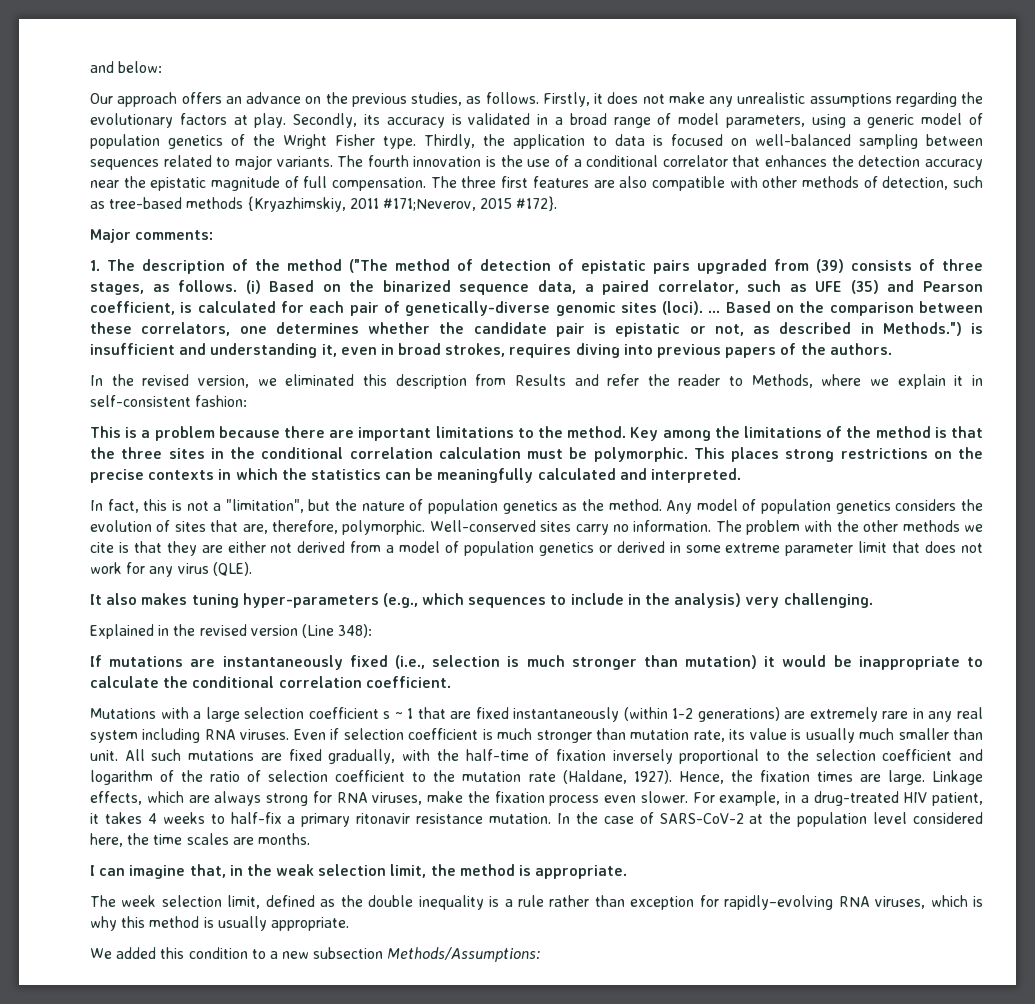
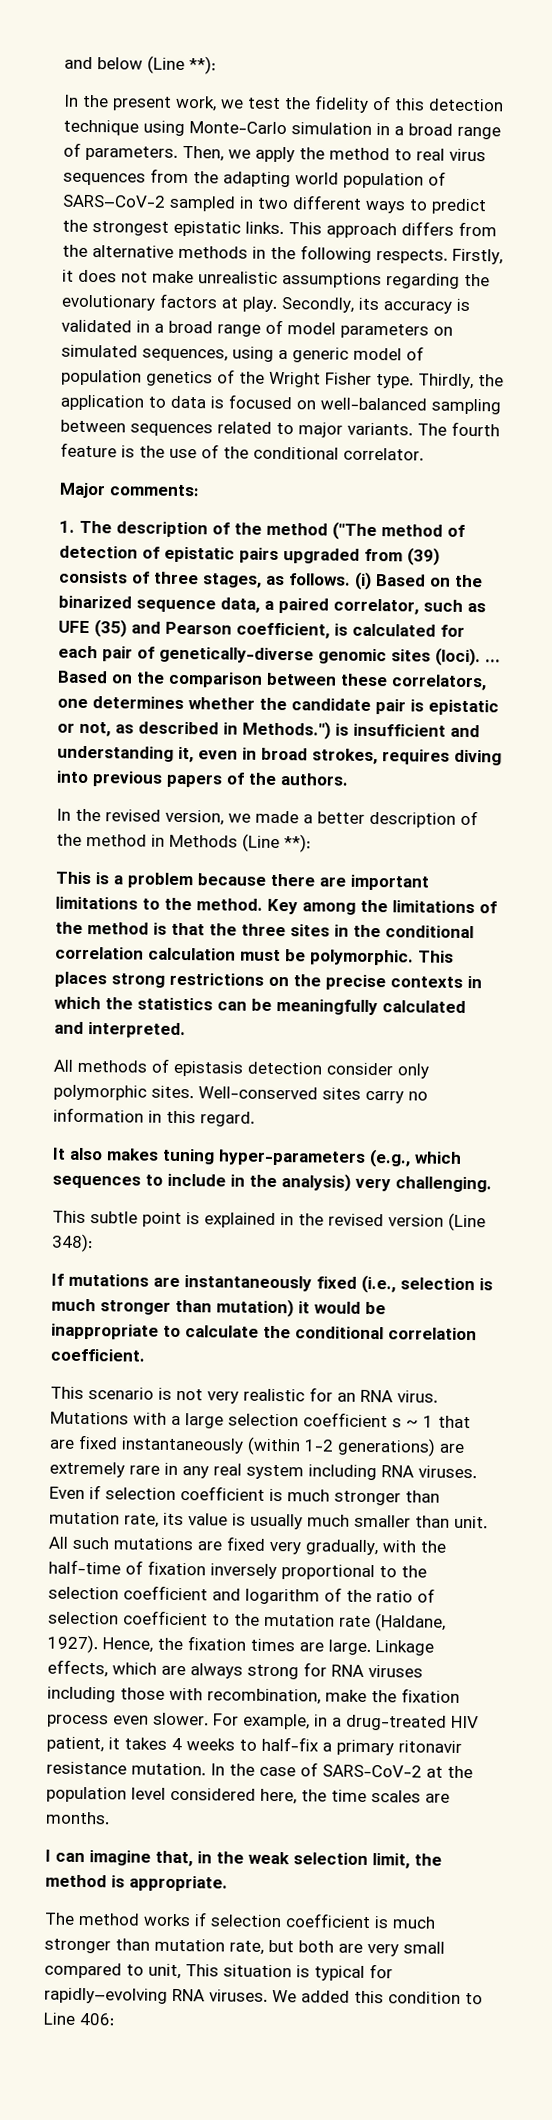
- and below:
- Our approach offers an advance on the previous studies, as follows.
+ and below (Line **):
+ In the present work, we test the fidelity of this detection technique using Monte-Carlo simulation in a broad range of parameters. Then, we apply the method to real virus sequences from the adapting world population of SARS–CoV-2 sampled in two different ways to predict the strongest epistatic links. This approach differs from the alternative methods in the following respects.
- Firstly, it does not make any unrealistic assumptions regarding the evolutionary factors at play.
+ Firstly, it does not make unrealistic assumptions regarding the evolutionary factors at play.
- Secondly, its accuracy is validated in a broad range of model parameters, using a generic model of population genetics of the Wright Fisher type.
+ Secondly, its accuracy is validated in a broad range of model parameters on simulated sequences, using a generic model of population genetics of the Wright Fisher type.
- The fourth innovation is the use of a conditional correlator that enhances the detection accuracy near the epistatic magnitude of full compensation. The three first features are also compatible with other methods of detection, such as tree-based methods {Kryazhimskiy, 2011 #171;Neverov, 2015 #172}.
+ The fourth feature is the use of the conditional correlator.
- In the revised version, we eliminated this description from Results and refer the reader to Methods, where we explain it in self-consistent fashion:
+ In the revised version, we made a better description of the method in Methods (Line **):
- In fact, this is not a "limitation", but the nature of population genetics as the method. Any model of population genetics considers the evolution of sites that are, therefore, polymorphic. Well-conserved sites carry no information. The problem with the other methods we cite is that they are either not derived from a model of population genetics or derived in some extreme parameter limit that does not work for any virus (QLE).
+ All methods of epistasis detection consider only polymorphic sites. Well-conserved sites carry no information in this regard.
- Explained in the revised version (Line 348):
+ This subtle point is explained in the revised version (Line 348):
+ This scenario is not very realistic for an RNA virus.
- All such mutations are fixed gradually, with the half-time of fixation inversely proportional to the selection coefficient and logarithm of the ratio of selection coefficient to the mutation rate (Haldane, 1927).
+ All such mutations are fixed very gradually, with the half-time of fixation inversely proportional to the selection coefficient and logarithm of the ratio of selection coefficient to the mutation rate (Haldane, 1927).
- Linkage effects, which are always strong for RNA viruses, make the fixation process even slower.
+ Linkage effects, which are always strong for RNA viruses including those with recombination, make the fixation process even slower.
- The week selection limit, defined as the double inequality is a rule rather than exception for rapidly–evolving RNA viruses, which is why this method is usually appropriate.
- We added this condition to a new subsection Methods/Assumptions:
+ The method works if selection coefficient is much stronger than mutation rate, but both are very small compared to unit, This situation is typical for rapidly–evolving RNA viruses. We added this condition to Line 406:

